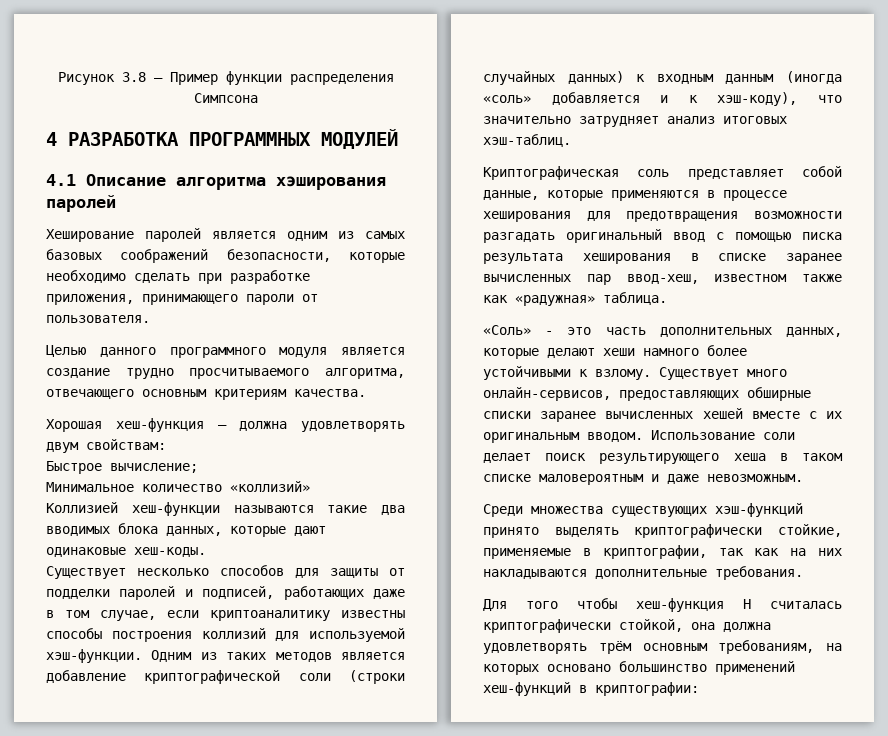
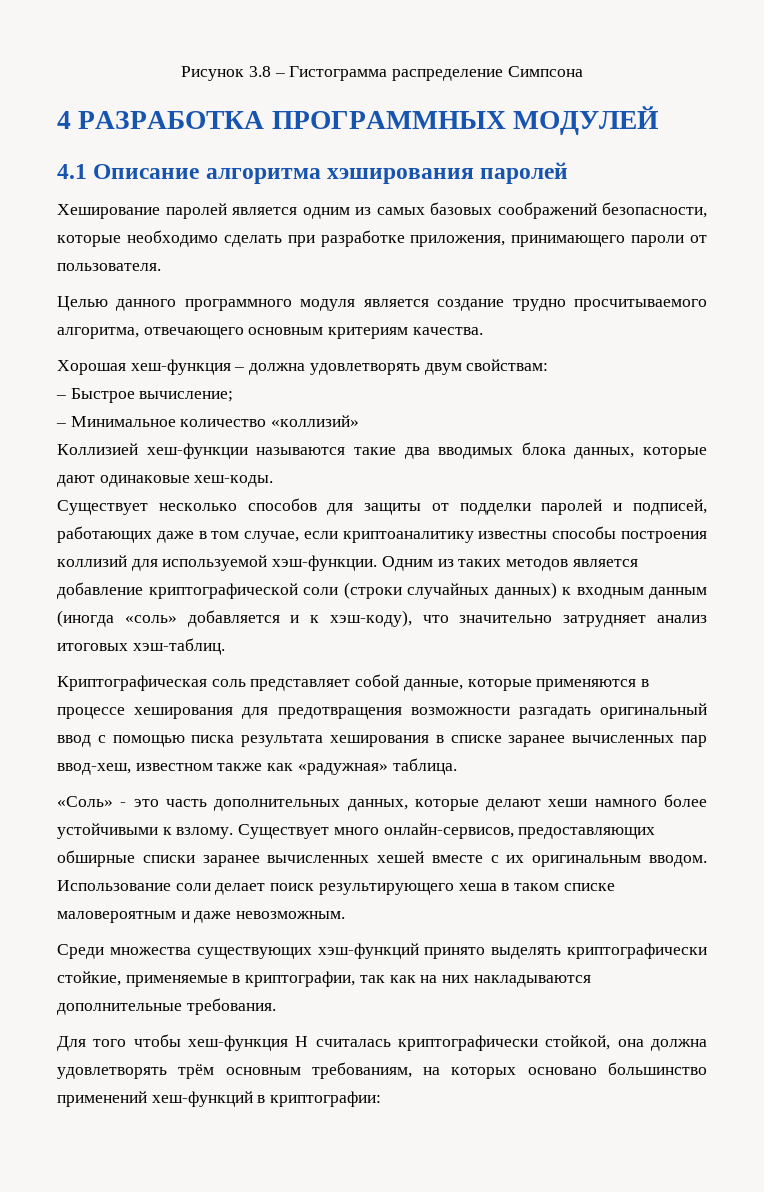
- Рисунок 3.8 – Пример функции распределения Симпсона
+ Рисунок 3.8 – Гистограмма распределение Симпсона
- Хорошая хеш-функция — должна удовлетворять двум свойствам:
+ Хорошая хеш-функция ‒ должна удовлетворять двум свойствам:
- Быстрое вычисление;
+ ‒ Быстрое вычисление;
- Минимальное количество «коллизий»
+ ‒ Минимальное количество «коллизий»

